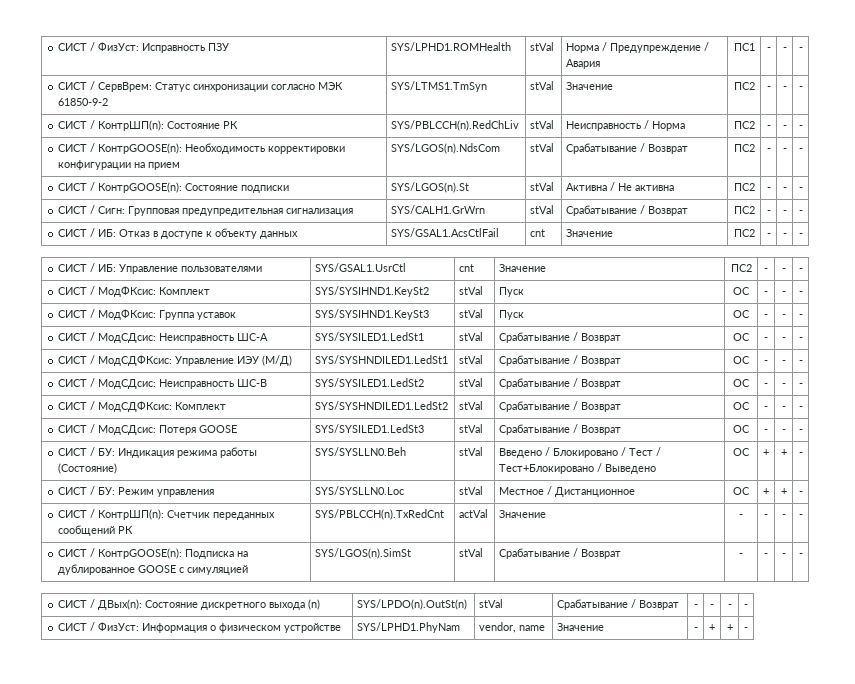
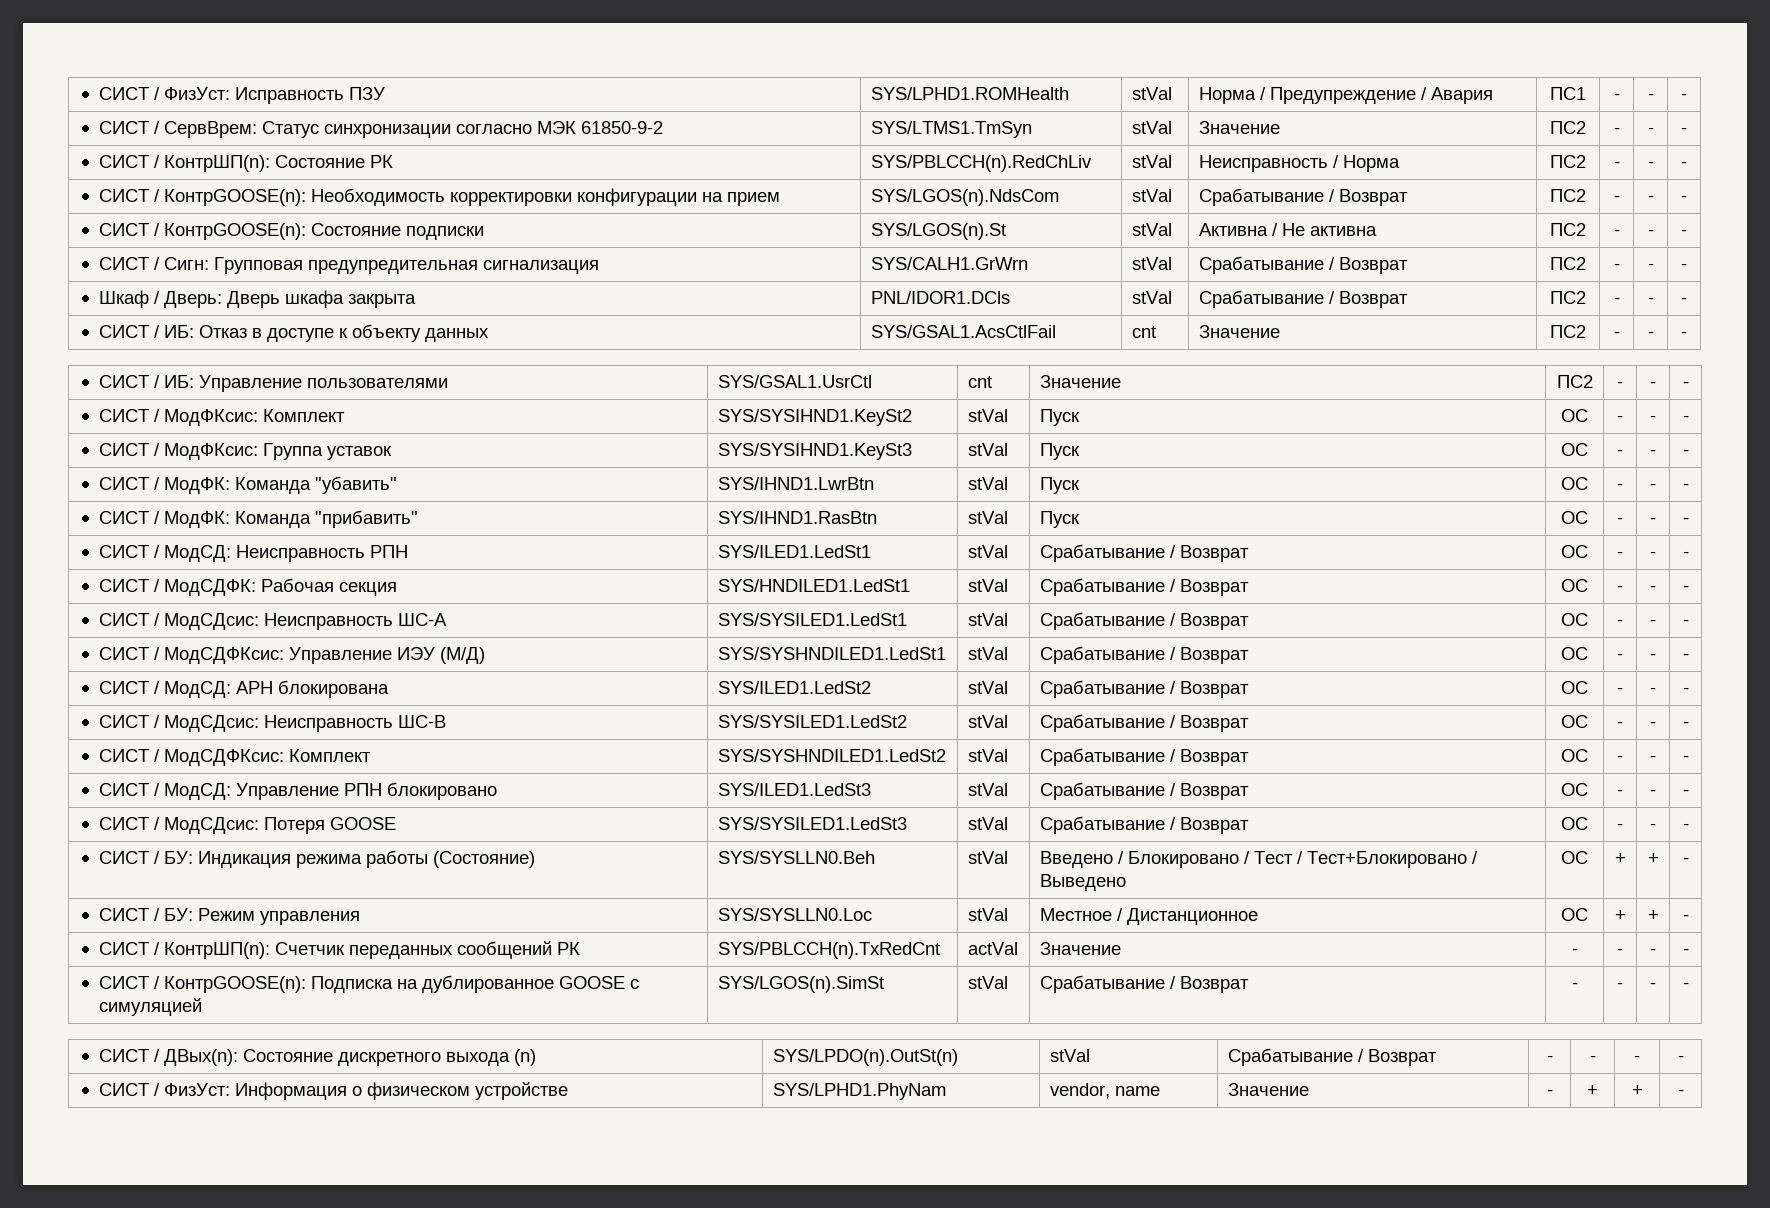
+ Шкаф / Дверь: Дверь шкафа закрыта | PNL/IDOR1.DCls | stVal | Срабатывание / Возврат | ПС2 | - | - | -
+ СИСТ / МодФК: Команда "убавить" | SYS/IHND1.LwrBtn | stVal | Пуск | ОС | - | - | -
+ СИСТ / МодФК: Команда "прибавить" | SYS/IHND1.RasBtn | stVal | Пуск | ОС | - | - | -
+ СИСТ / МодСД: Неисправность РПН | SYS/ILED1.LedSt1 | stVal | Срабатывание / Возврат | ОС | - | - | -
+ СИСТ / МодСДФК: Рабочая секция | SYS/HNDILED1.LedSt1 | stVal | Срабатывание / Возврат | ОС | - | - | -
+ СИСТ / МодСД: АРН блокирована | SYS/ILED1.LedSt2 | stVal | Срабатывание / Возврат | ОС | - | - | -
+ СИСТ / МодСД: Управление РПН блокировано | SYS/ILED1.LedSt3 | stVal | Срабатывание / Возврат | ОС | - | - | -

